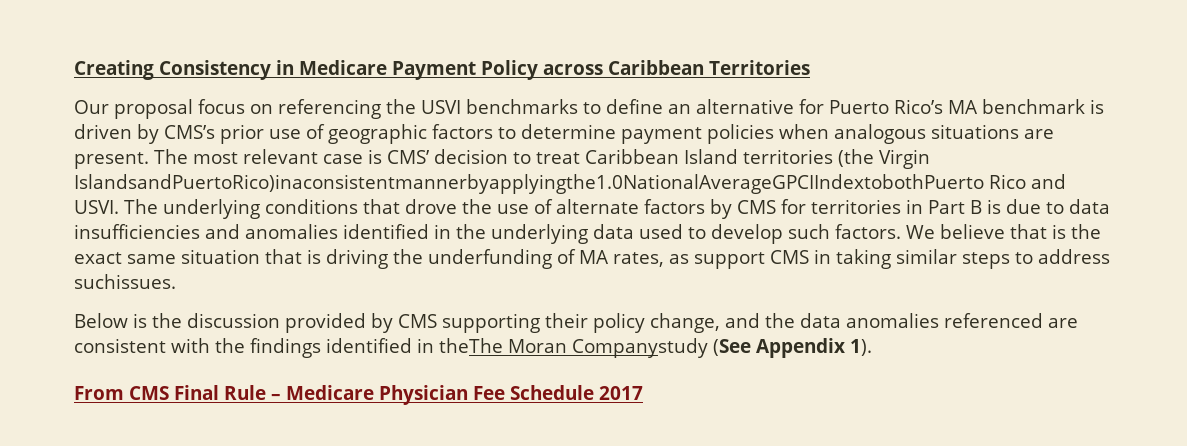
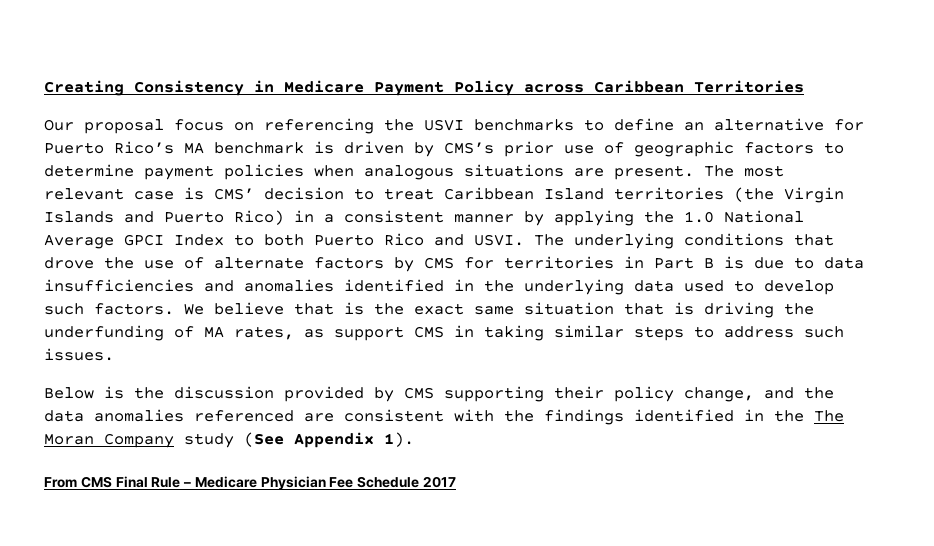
- The most relevant case is CMS’ decision to treat Caribbean Island territories (the Virgin IslandsandPuertoRico)inaconsistentmannerbyapplyingthe1.0NationalAverageGPCIIndextobothPuerto Rico and USVI.
+ The most relevant case is CMS’ decision to treat Caribbean Island territories (the Virgin Islands and Puerto Rico) in a consistent manner by applying the 1.0 National Average GPCI Index to both Puerto Rico and USVI.
- We believe that is the exact same situation that is driving the underfunding of MA rates, as support CMS in taking similar steps to address suchissues.
+ We believe that is the exact same situation that is driving the underfunding of MA rates, as support CMS in taking similar steps to address such issues.
- Below is the discussion provided by CMS supporting their policy change, and the data anomalies referenced are consistent with the findings identified in theThe Moran Companystudy (See Appendix 1).
+ Below is the discussion provided by CMS supporting their policy change, and the data anomalies referenced are consistent with the findings identified in the The Moran Company study (See Appendix 1).

